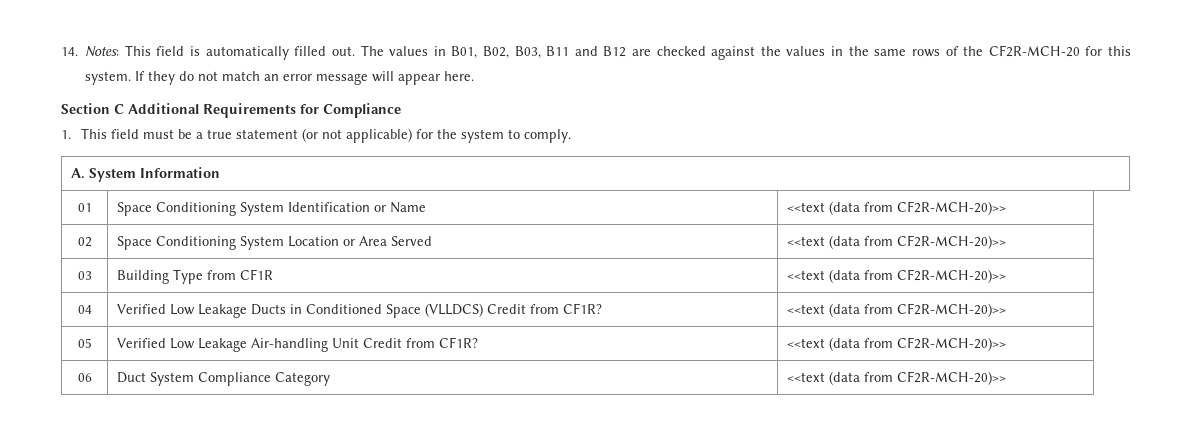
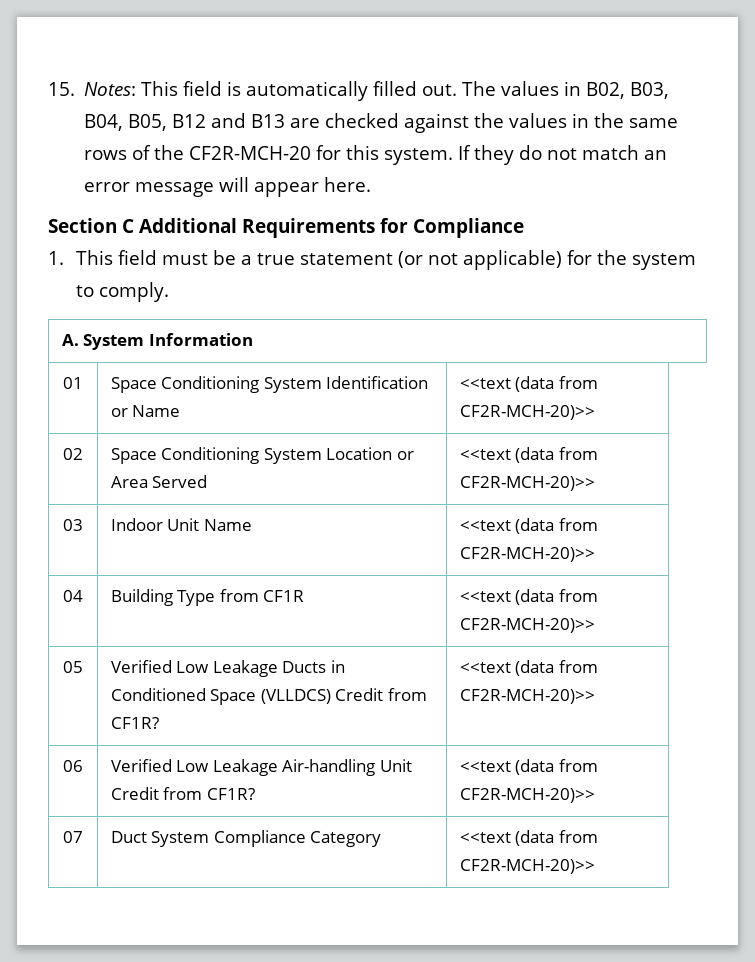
- 14. Notes: This field is automatically filled out.
+ 15. Notes: This field is automatically filled out.
- The values in B01, B02, B03, B11 and B12 are checked against the values in the same rows of the CF2R-MCH-20 for this system.
+ The values in B02, B03, B04, B05, B12 and B13 are checked against the values in the same rows of the CF2R-MCH-20 for this system.
- 03 | Building Type from CF1R | <<text (data from CF2R-MCH-20)>>
+ 03 | Indoor Unit Name | <<text (data from CF2R-MCH-20)>>
+ 04 | Building Type from CF1R | <<text (data from CF2R-MCH-20)>>
- 04 | Verified Low Leakage Ducts in Conditioned Space (VLLDCS) Credit from CF1R? | <<text (data from CF2R-MCH-20)>>
+ 05 | Verified Low Leakage Ducts in Conditioned Space (VLLDCS) Credit from CF1R? | <<text (data from CF2R-MCH-20)>>
- 05 | Verified Low Leakage Air-handling Unit Credit from CF1R? | <<text (data from CF2R-MCH-20)>>
+ 06 | Verified Low Leakage Air-handling Unit Credit from CF1R? | <<text (data from CF2R-MCH-20)>>
- 06 | Duct System Compliance Category | <<text (data from CF2R-MCH-20)>>
+ 07 | Duct System Compliance Category | <<text (data from CF2R-MCH-20)>>

